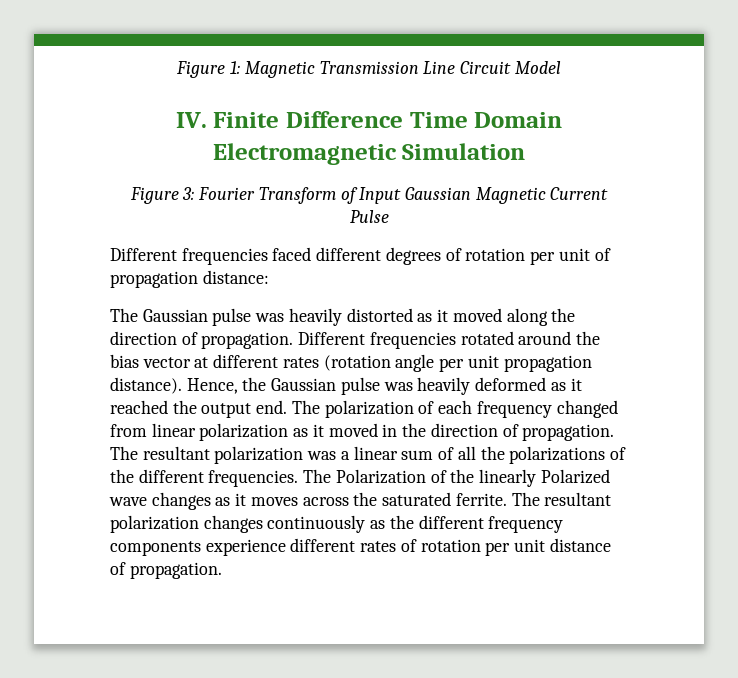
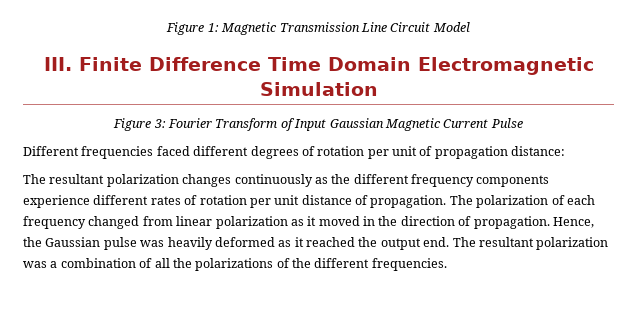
- IV. Finite Difference Time Domain Electromagnetic Simulation
+ III. Finite Difference Time Domain Electromagnetic Simulation
- The Gaussian pulse was heavily distorted as it moved along the direction of propagation. Different frequencies rotated around the bias vector at different rates (rotation angle per unit propagation distance). Hence, the Gaussian pulse was heavily deformed as it reached the output end. The polarization of each frequency changed from linear polarization as it moved in the direction of propagation. The resultant polarization was a linear sum of all the polarizations of the different frequencies. The Polarization of the linearly Polarized wave changes as it moves across the saturated ferrite. The resultant polarization changes continuously as the different frequency components experience different rates of rotation per unit distance of propagation.
+ The resultant polarization changes continuously as the different frequency components experience different rates of rotation per unit distance of propagation.
+ The polarization of each frequency changed from linear polarization as it moved in the direction of propagation. Hence, the Gaussian pulse was heavily deformed as it reached the output end. The resultant polarization was a combination of all the polarizations of the different frequencies.

